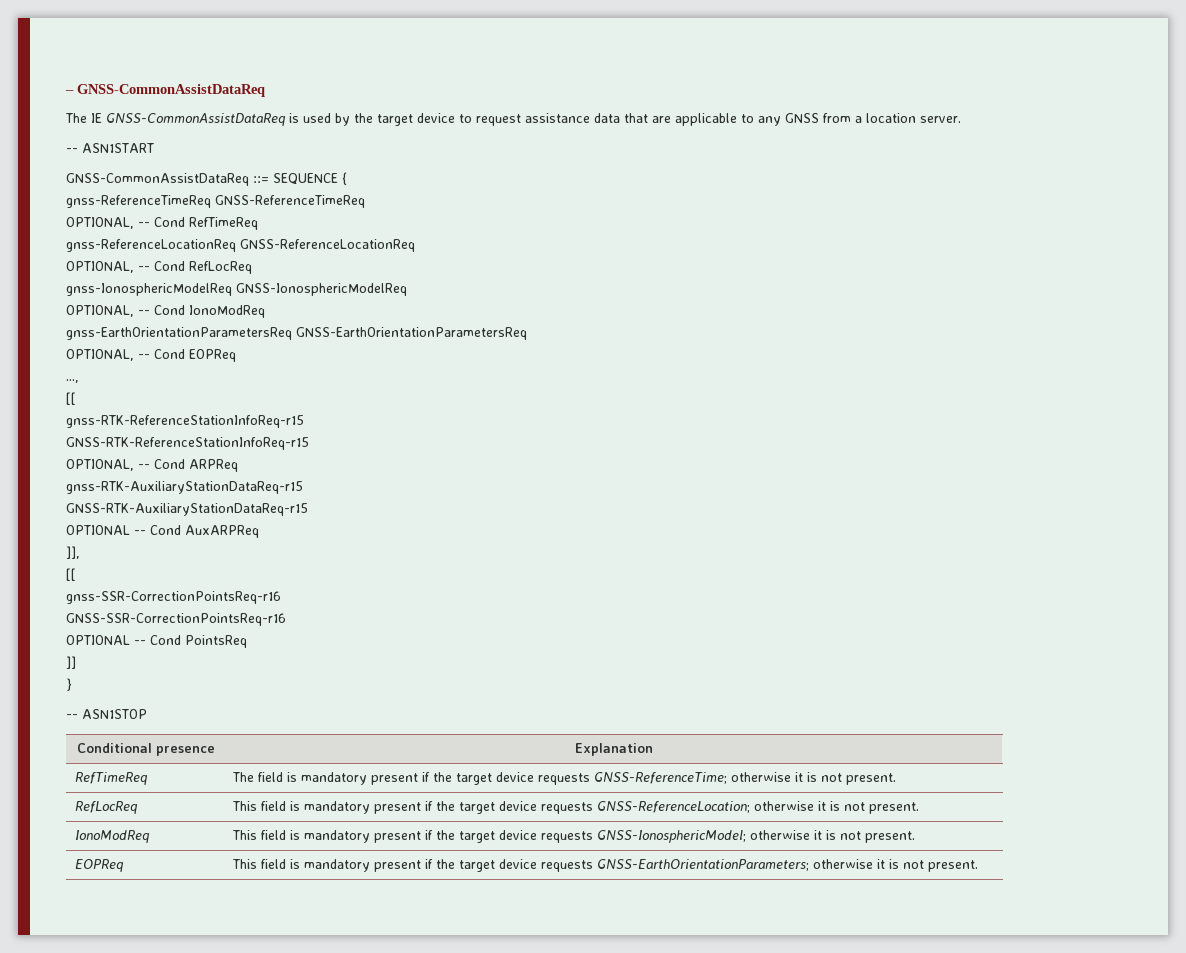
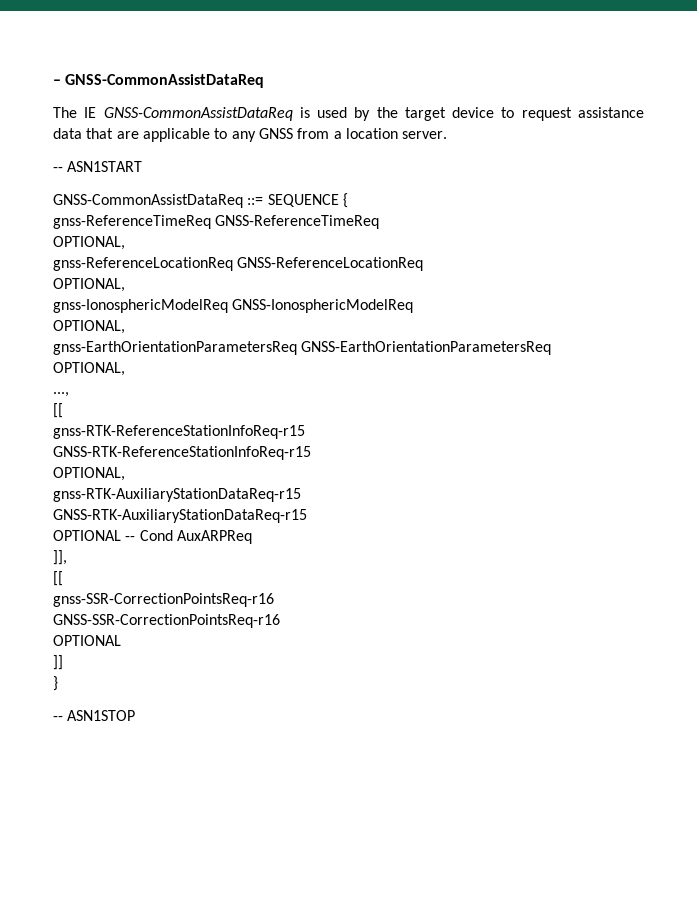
  gnss-ReferenceTimeReq GNSS-ReferenceTimeReq
- OPTIONAL, -- Cond RefTimeReq
+ OPTIONAL,
  gnss-ReferenceLocationReq GNSS-ReferenceLocationReq
- OPTIONAL, -- Cond RefLocReq
+ OPTIONAL,
  gnss-IonosphericModelReq GNSS-IonosphericModelReq
- OPTIONAL, -- Cond IonoModReq
+ OPTIONAL,
  gnss-EarthOrientationParametersReq GNSS-EarthOrientationParametersReq
- OPTIONAL, -- Cond EOPReq
+ OPTIONAL,
  GNSS-RTK-ReferenceStationInfoReq-r15
- OPTIONAL, -- Cond ARPReq
+ OPTIONAL,
  GNSS-SSR-CorrectionPointsReq-r16
- OPTIONAL -- Cond PointsReq
+ OPTIONAL
- Conditional presence | Explanation
- RefTimeReq | The field is mandatory present if the target device requests GNSS-ReferenceTime; otherwise it is not present.
- RefLocReq | This field is mandatory present if the target device requests GNSS-ReferenceLocation; otherwise it is not present.
- IonoModReq | This field is mandatory present if the target device requests GNSS-IonosphericModel; otherwise it is not present.
- EOPReq | This field is mandatory present if the target device requests GNSS-EarthOrientationParameters; otherwise it is not present.

